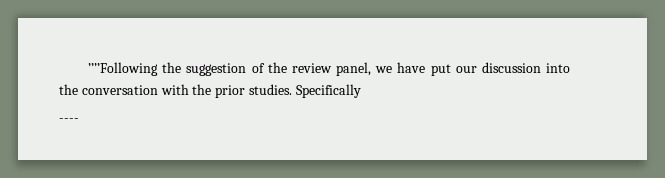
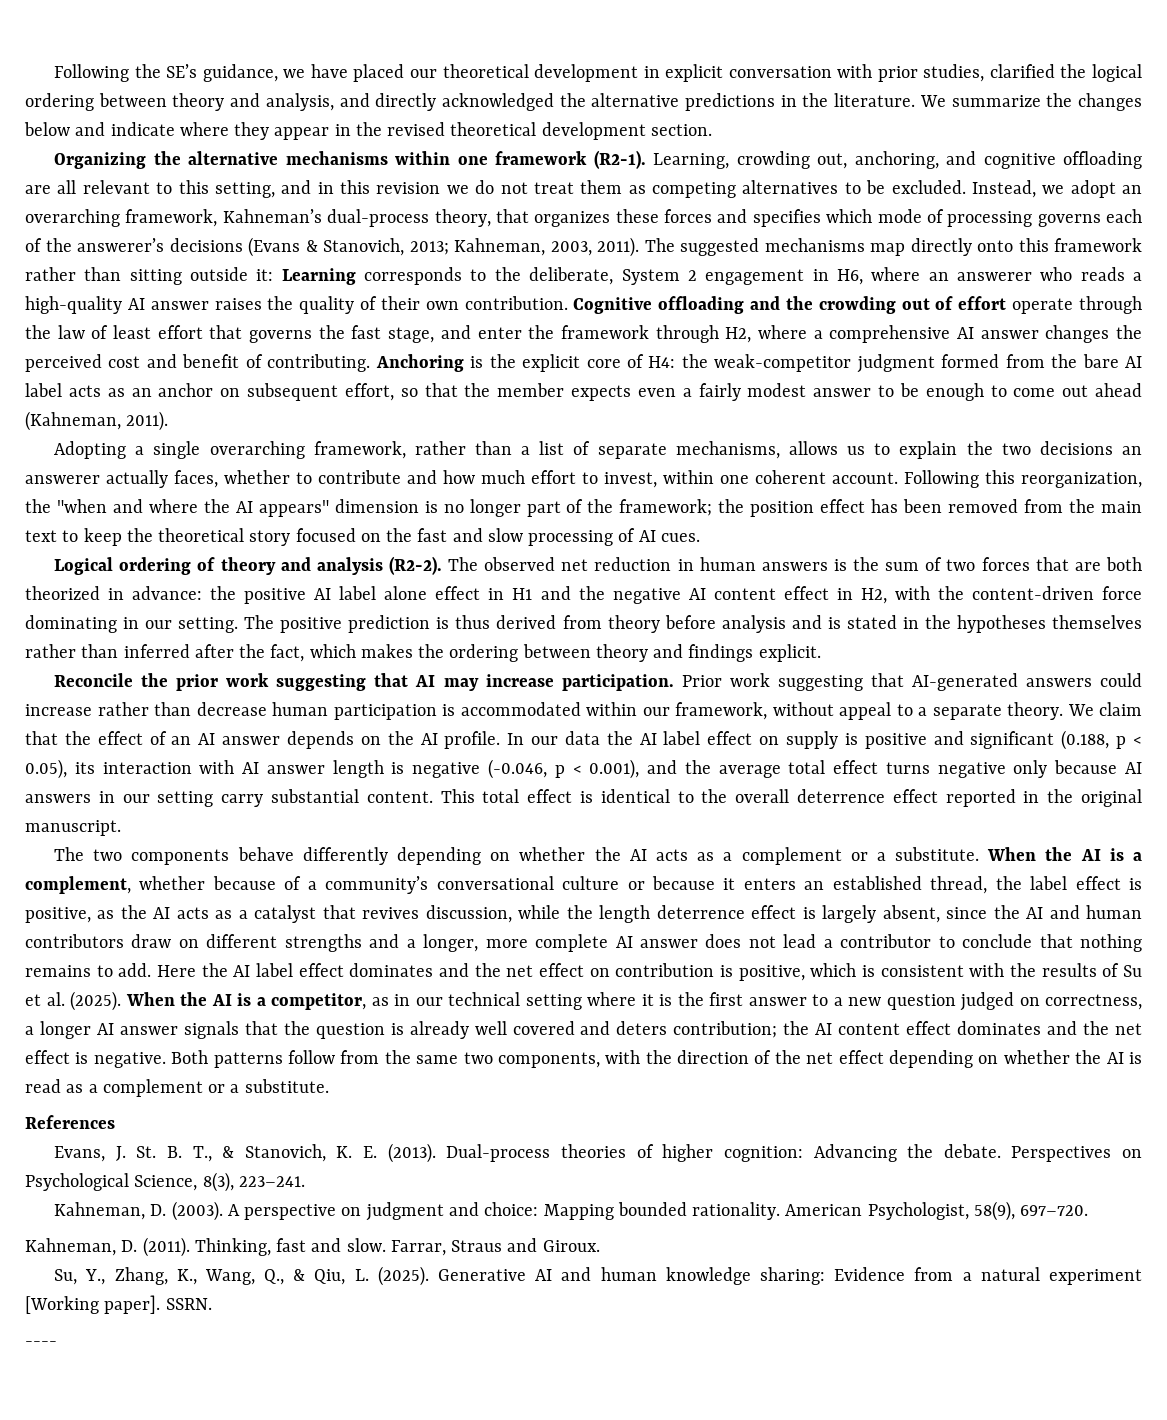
- ’’’’Following the suggestion of the review panel, we have put our discussion into the conversation with the prior studies. Specifically
+ Following the SE’s guidance, we have placed our theoretical development in explicit conversation with prior studies, clarified the logical ordering between theory and analysis, and directly acknowledged the alternative predictions in the literature. We summarize the changes below and indicate where they appear in the revised theoretical development section.
+ Organizing the alternative mechanisms within one framework (R2-1). Learning, crowding out, anchoring, and cognitive offloading are all relevant to this setting, and in this revision we do not treat them as competing alternatives to be excluded. Instead, we adopt an overarching framework, Kahneman’s dual-process theory, that organizes these forces and specifies which mode of processing governs each of the answerer’s decisions (Evans & Stanovich, 2013; Kahneman, 2003, 2011). The suggested mechanisms map directly onto this framework rather than sitting outside it: Learning corresponds to the deliberate, System 2 engagement in H6, where an answerer who reads a high-quality AI answer raises the quality of their own contribution. Cognitive offloading and the crowding out of effort operate through the law of least effort that governs the fast stage, and enter the framework through H2, where a comprehensive AI answer changes the perceived cost and benefit of contributing. Anchoring is the explicit core of H4: the weak-competitor judgment formed from the bare AI label acts as an anchor on subsequent effort, so that the member expects even a fairly modest answer to be enough to come out ahead (Kahneman, 2011).
+ Adopting a single overarching framework, rather than a list of separate mechanisms, allows us to explain the two decisions an answerer actually faces, whether to contribute and how much effort to invest, within one coherent account. Following this reorganization, the "when and where the AI appears" dimension is no longer part of the framework; the position effect has been removed from the main text to keep the theoretical story focused on the fast and slow processing of AI cues.
+ Logical ordering of theory and analysis (R2-2). The observed net reduction in human answers is the sum of two forces that are both theorized in advance: the positive AI label alone effect in H1 and the negative AI content effect in H2, with the content-driven force dominating in our setting. The positive prediction is thus derived from theory before analysis and is stated in the hypotheses themselves rather than inferred after the fact, which makes the ordering between theory and findings explicit.
+ Reconcile the prior work suggesting that AI may increase participation. Prior work suggesting that AI-generated answers could increase rather than decrease human participation is accommodated within our framework, without appeal to a separate theory. We claim that the effect of an AI answer depends on the AI profile. In our data the AI label effect on supply is positive and significant (0.188, p < 0.05), its interaction with AI answer length is negative (-0.046, p < 0.001), and the average total effect turns negative only because AI answers in our setting carry substantial content. This total effect is identical to the overall deterrence effect reported in the original manuscript.
+ The two components behave differently depending on whether the AI acts as a complement or a substitute. When the AI is a complement, whether because of a community’s conversational culture or because it enters an established thread, the label effect is positive, as the AI acts as a catalyst that revives discussion, while the length deterrence effect is largely absent, since the AI and human contributors draw on different strengths and a longer, more complete AI answer does not lead a contributor to conclude that nothing remains to add. Here the AI label effect dominates and the net effect on contribution is positive, which is consistent with the results of Su et al. (2025). When the AI is a competitor, as in our technical setting where it is the first answer to a new question judged on correctness, a longer AI answer signals that the question is already well covered and deters contribution; the AI content effect dominates and the net effect is negative. Both patterns follow from the same two components, with the direction of the net effect depending on whether the AI is read as a complement or a substitute.
+ References
+ Evans, J. St. B. T., & Stanovich, K. E. (2013). Dual-process theories of higher cognition: Advancing the debate. Perspectives on Psychological Science, 8(3), 223–241.
+ Kahneman, D. (2003). A perspective on judgment and choice: Mapping bounded rationality. American Psychologist, 58(9), 697–720.
+ Kahneman, D. (2011). Thinking, fast and slow. Farrar, Straus and Giroux.
+ Su, Y., Zhang, K., Wang, Q., & Qiu, L. (2025). Generative AI and human knowledge sharing: Evidence from a natural experiment [Working paper]. SSRN.

